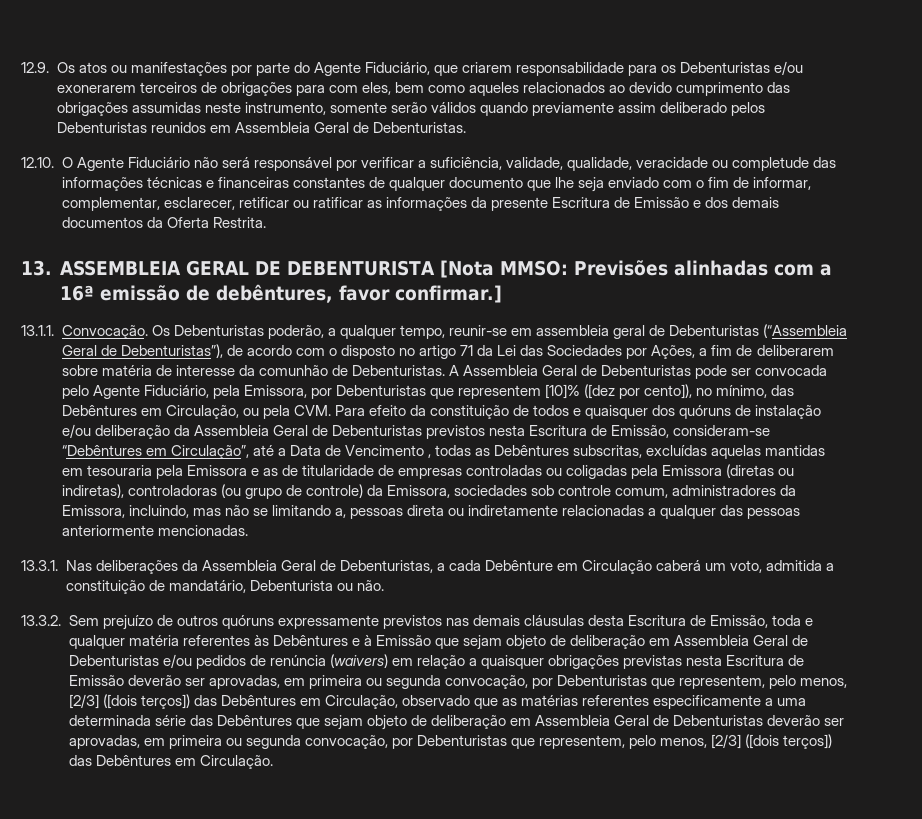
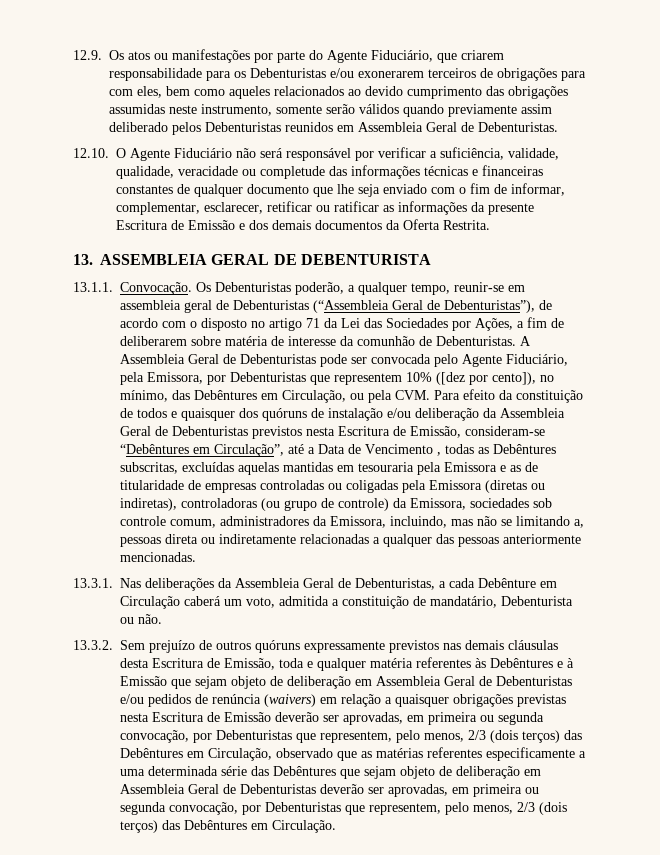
- 13. ASSEMBLEIA GERAL DE DEBENTURISTA [Nota MMSO: Previsões alinhadas com a 16ª emissão de debêntures, favor confirmar.]
+ 13. ASSEMBLEIA GERAL DE DEBENTURISTA
- A Assembleia Geral de Debenturistas pode ser convocada pelo Agente Fiduciário, pela Emissora, por Debenturistas que representem [10]% ([dez por cento]), no mínimo, das Debêntures em Circulação, ou pela CVM. Para efeito da constituição de todos e quaisquer dos quóruns de instalação e/ou deliberação da Assembleia Geral de Debenturistas previstos nesta Escritura de Emissão, consideram-se “Debêntures em Circulação”, até a Data de Vencimento , todas as Debêntures subscritas, excluídas aquelas mantidas em tesouraria pela Emissora e as de titularidade de empresas controladas ou coligadas pela Emissora (diretas ou indiretas), controladoras (ou grupo de controle) da Emissora, sociedades sob controle comum, administradores da Emissora, incluindo, mas não se limitando a, pessoas direta ou indiretamente relacionadas a qualquer das pessoas anteriormente mencionadas.
+ A Assembleia Geral de Debenturistas pode ser convocada pelo Agente Fiduciário, pela Emissora, por Debenturistas que representem 10% ([dez por cento]), no mínimo, das Debêntures em Circulação, ou pela CVM. Para efeito da constituição de todos e quaisquer dos quóruns de instalação e/ou deliberação da Assembleia Geral de Debenturistas previstos nesta Escritura de Emissão, consideram-se “Debêntures em Circulação”, até a Data de Vencimento , todas as Debêntures subscritas, excluídas aquelas mantidas em tesouraria pela Emissora e as de titularidade de empresas controladas ou coligadas pela Emissora (diretas ou indiretas), controladoras (ou grupo de controle) da Emissora, sociedades sob controle comum, administradores da Emissora, incluindo, mas não se limitando a, pessoas direta ou indiretamente relacionadas a qualquer das pessoas anteriormente mencionadas.
- 13.3.2. Sem prejuízo de outros quóruns expressamente previstos nas demais cláusulas desta Escritura de Emissão, toda e qualquer matéria referentes às Debêntures e à Emissão que sejam objeto de deliberação em Assembleia Geral de Debenturistas e/ou pedidos de renúncia (waivers) em relação a quaisquer obrigações previstas nesta Escritura de Emissão deverão ser aprovadas, em primeira ou segunda convocação, por Debenturistas que representem, pelo menos, [2/3] ([dois terços]) das Debêntures em Circulação, observado que as matérias referentes especificamente a uma determinada série das Debêntures que sejam objeto de deliberação em Assembleia Geral de Debenturistas deverão ser aprovadas, em primeira ou segunda convocação, por Debenturistas que representem, pelo menos, [2/3] ([dois terços]) das Debêntures em Circulação.
+ 13.3.2. Sem prejuízo de outros quóruns expressamente previstos nas demais cláusulas desta Escritura de Emissão, toda e qualquer matéria referentes às Debêntures e à Emissão que sejam objeto de deliberação em Assembleia Geral de Debenturistas e/ou pedidos de renúncia (waivers) em relação a quaisquer obrigações previstas nesta Escritura de Emissão deverão ser aprovadas, em primeira ou segunda convocação, por Debenturistas que representem, pelo menos, 2/3 (dois terços) das Debêntures em Circulação, observado que as matérias referentes especificamente a uma determinada série das Debêntures que sejam objeto de deliberação em Assembleia Geral de Debenturistas deverão ser aprovadas, em primeira ou segunda convocação, por Debenturistas que representem, pelo menos, 2/3 (dois terços) das Debêntures em Circulação.

